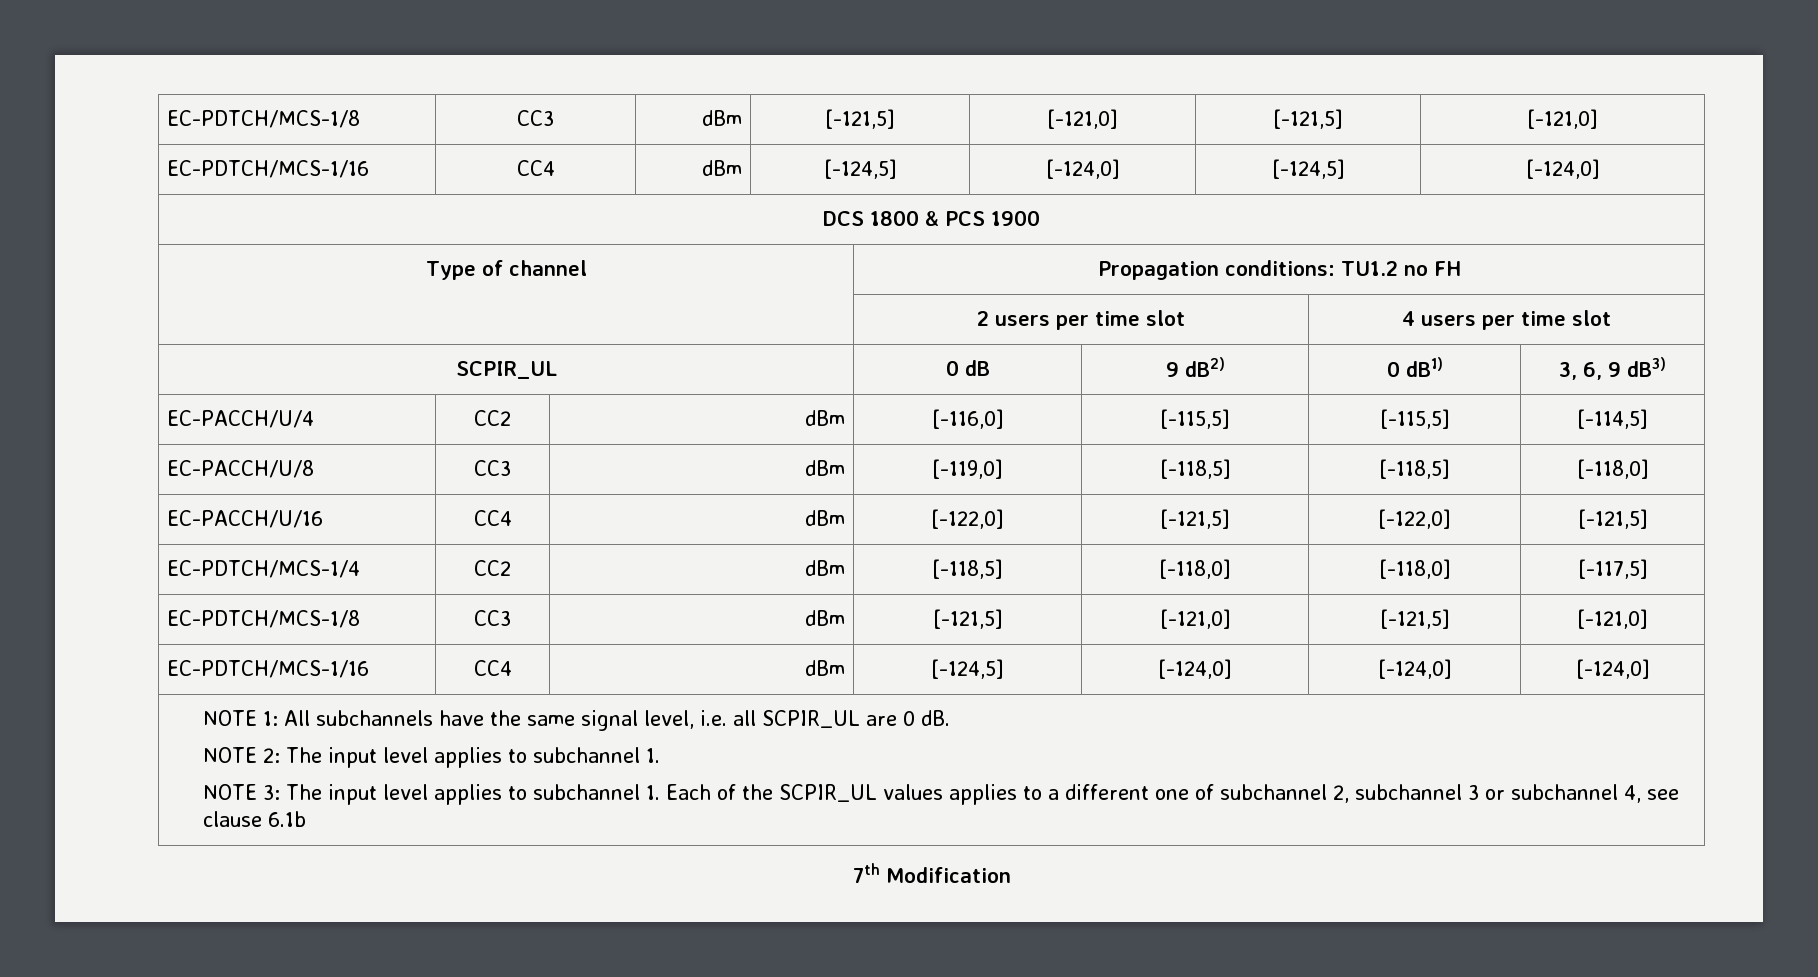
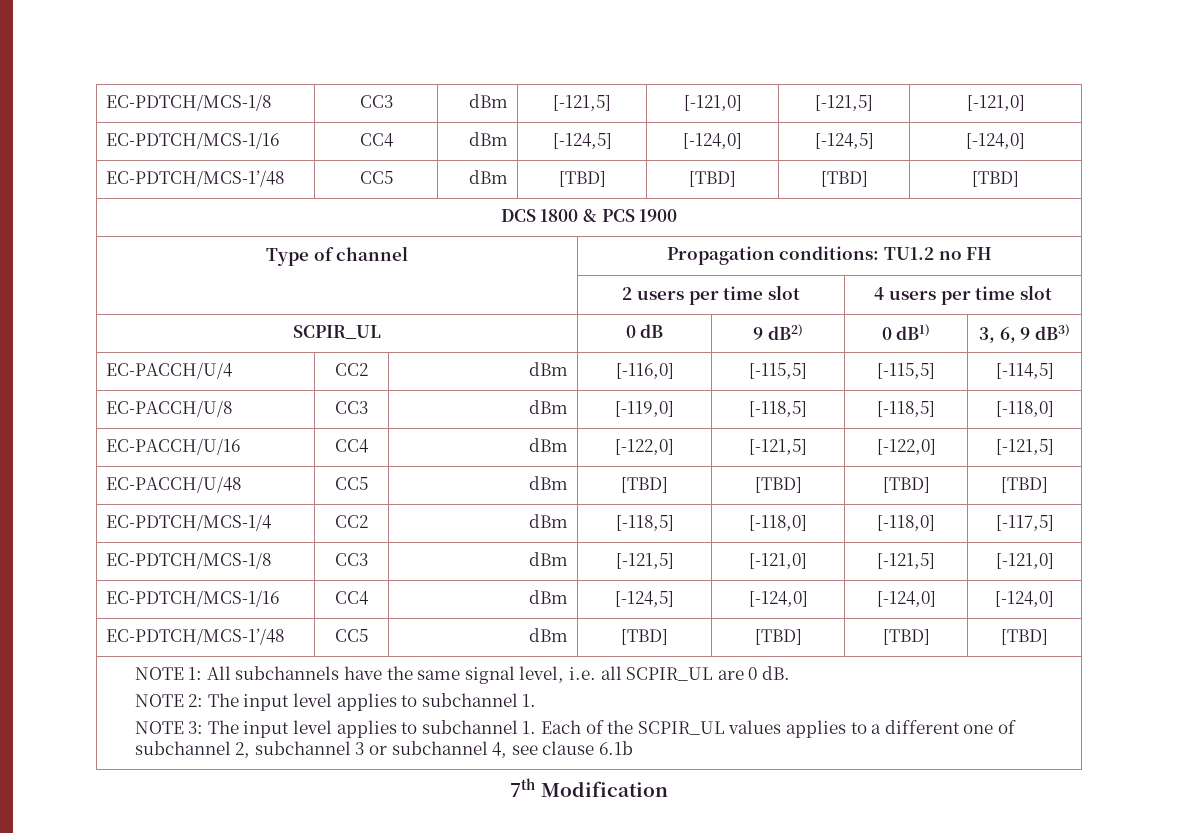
  EC-PDTCH/MCS-1/16 | CC4 | dBm | [-124,5] | [-124,0] | [-124,5] | [-124,0]
+ EC-PDTCH/MCS-1’/48 | CC5 | dBm | [TBD] | [TBD] | [TBD] | [TBD]
+ EC-PACCH/U/48 | CC5 | dBm | [TBD] | [TBD] | [TBD] | [TBD]
  EC-PDTCH/MCS-1/16 | CC4 | dBm | [-124,5] | [-124,0] | [-124,0] | [-124,0]
+ EC-PDTCH/MCS-1’/48 | CC5 | dBm | [TBD] | [TBD] | [TBD] | [TBD]

